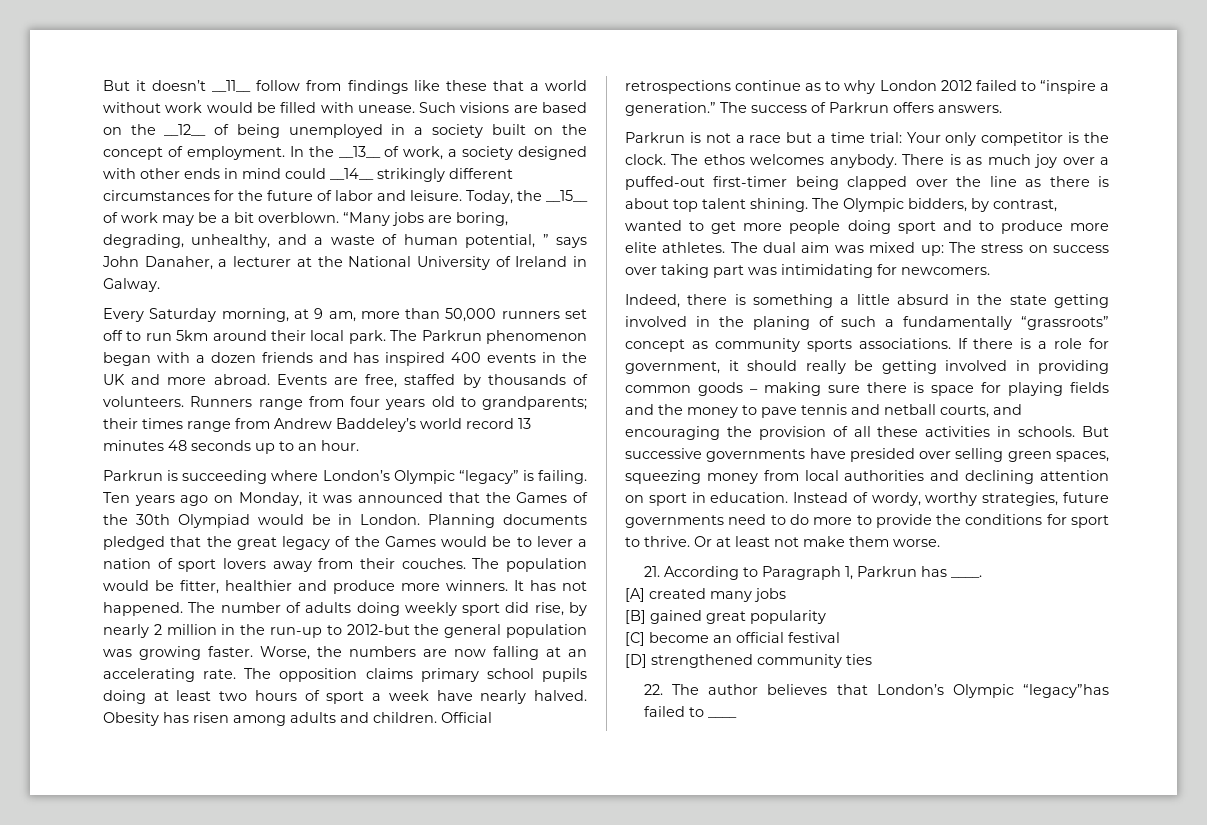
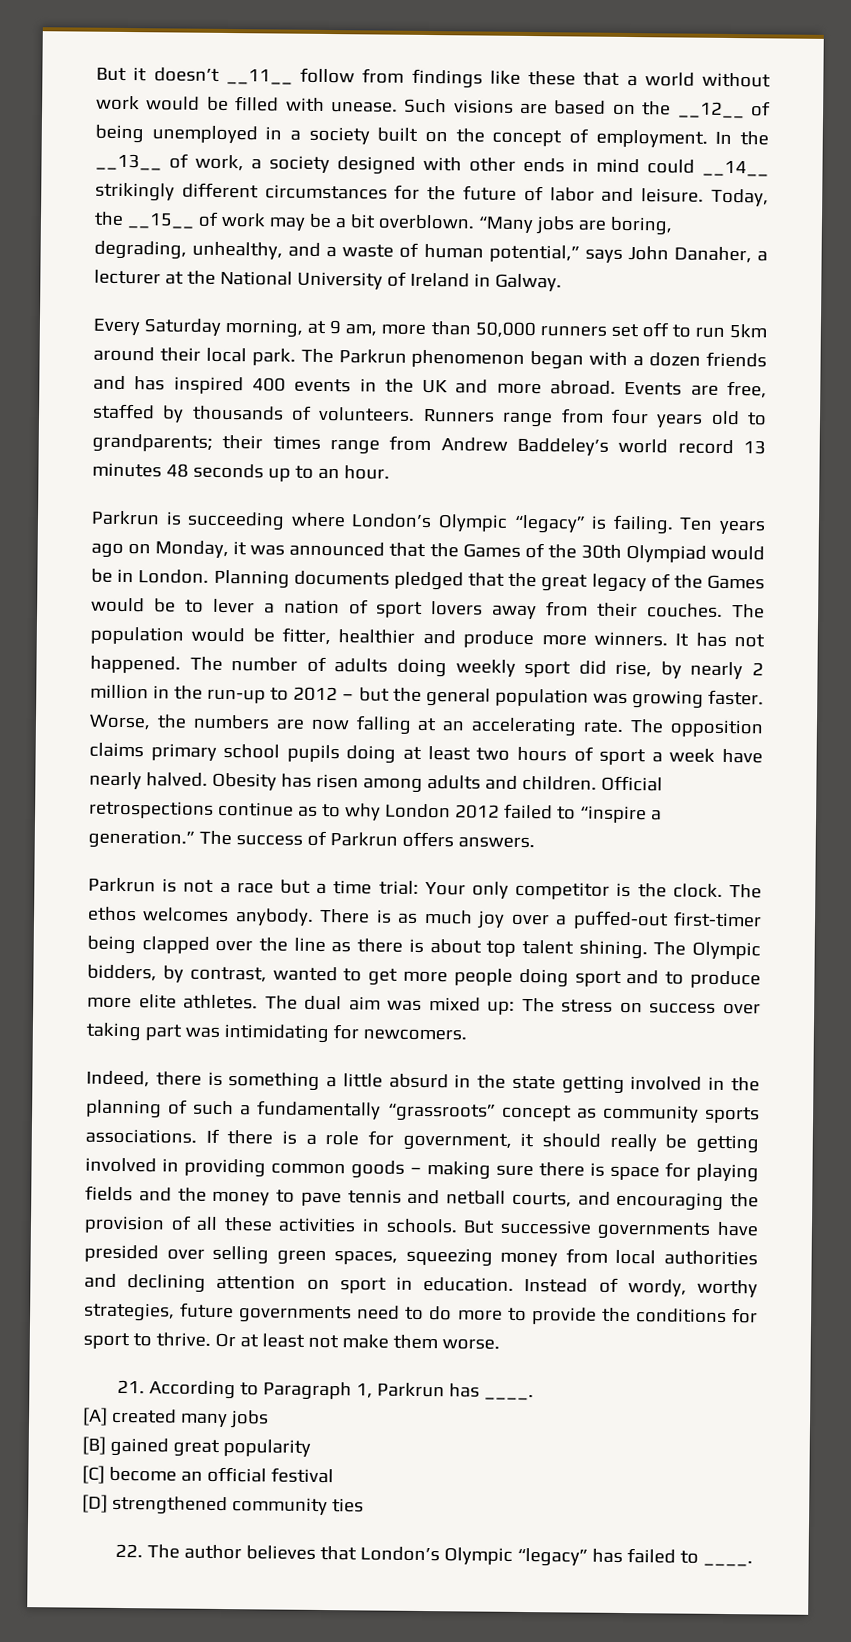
- “Many jobs are boring, degrading, unhealthy, and a waste of human potential, ” says John Danaher, a lecturer at the National University of Ireland in Galway.
+ “Many jobs are boring, degrading, unhealthy, and a waste of human potential,” says John Danaher, a lecturer at the National University of Ireland in Galway.
- The number of adults doing weekly sport did rise, by nearly 2 million in the run-up to 2012-but the general population was growing faster.
+ The number of adults doing weekly sport did rise, by nearly 2 million in the run-up to 2012 – but the general population was growing faster.
- Indeed, there is something a little absurd in the state getting involved in the planing of such a fundamentally “grassroots” concept as community sports associations.
+ Indeed, there is something a little absurd in the state getting involved in the planning of such a fundamentally “grassroots” concept as community sports associations.
- 22. The author believes that London’s Olympic “legacy”has failed to ____
+ 22. The author believes that London’s Olympic “legacy” has failed to ____.

